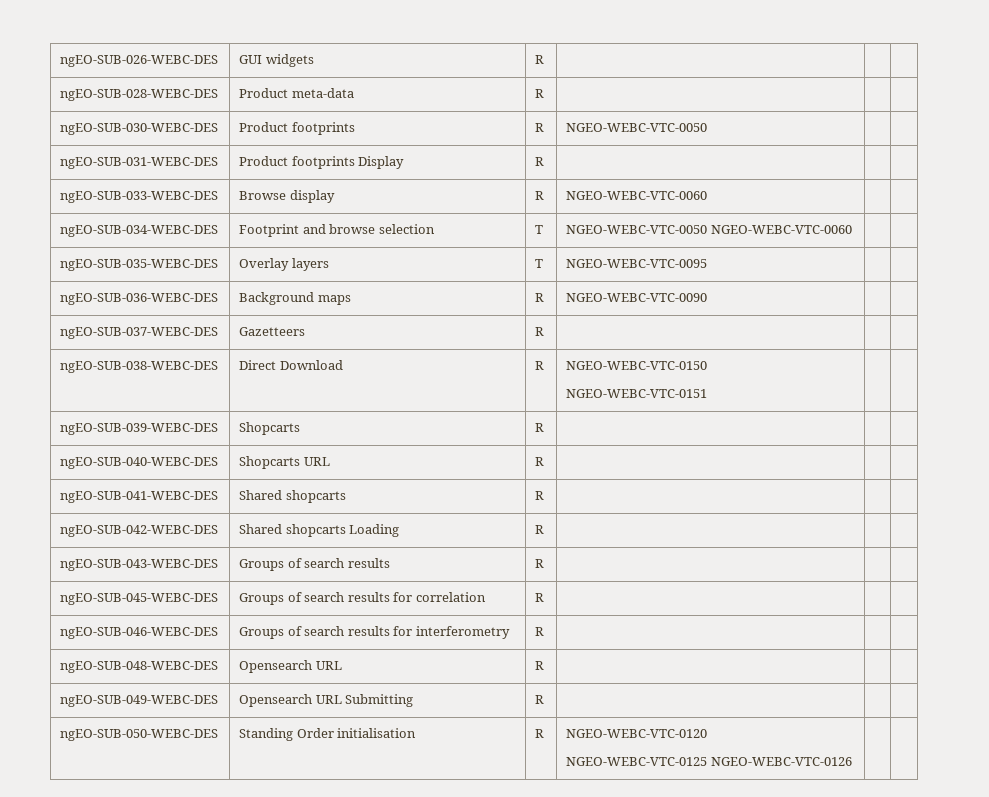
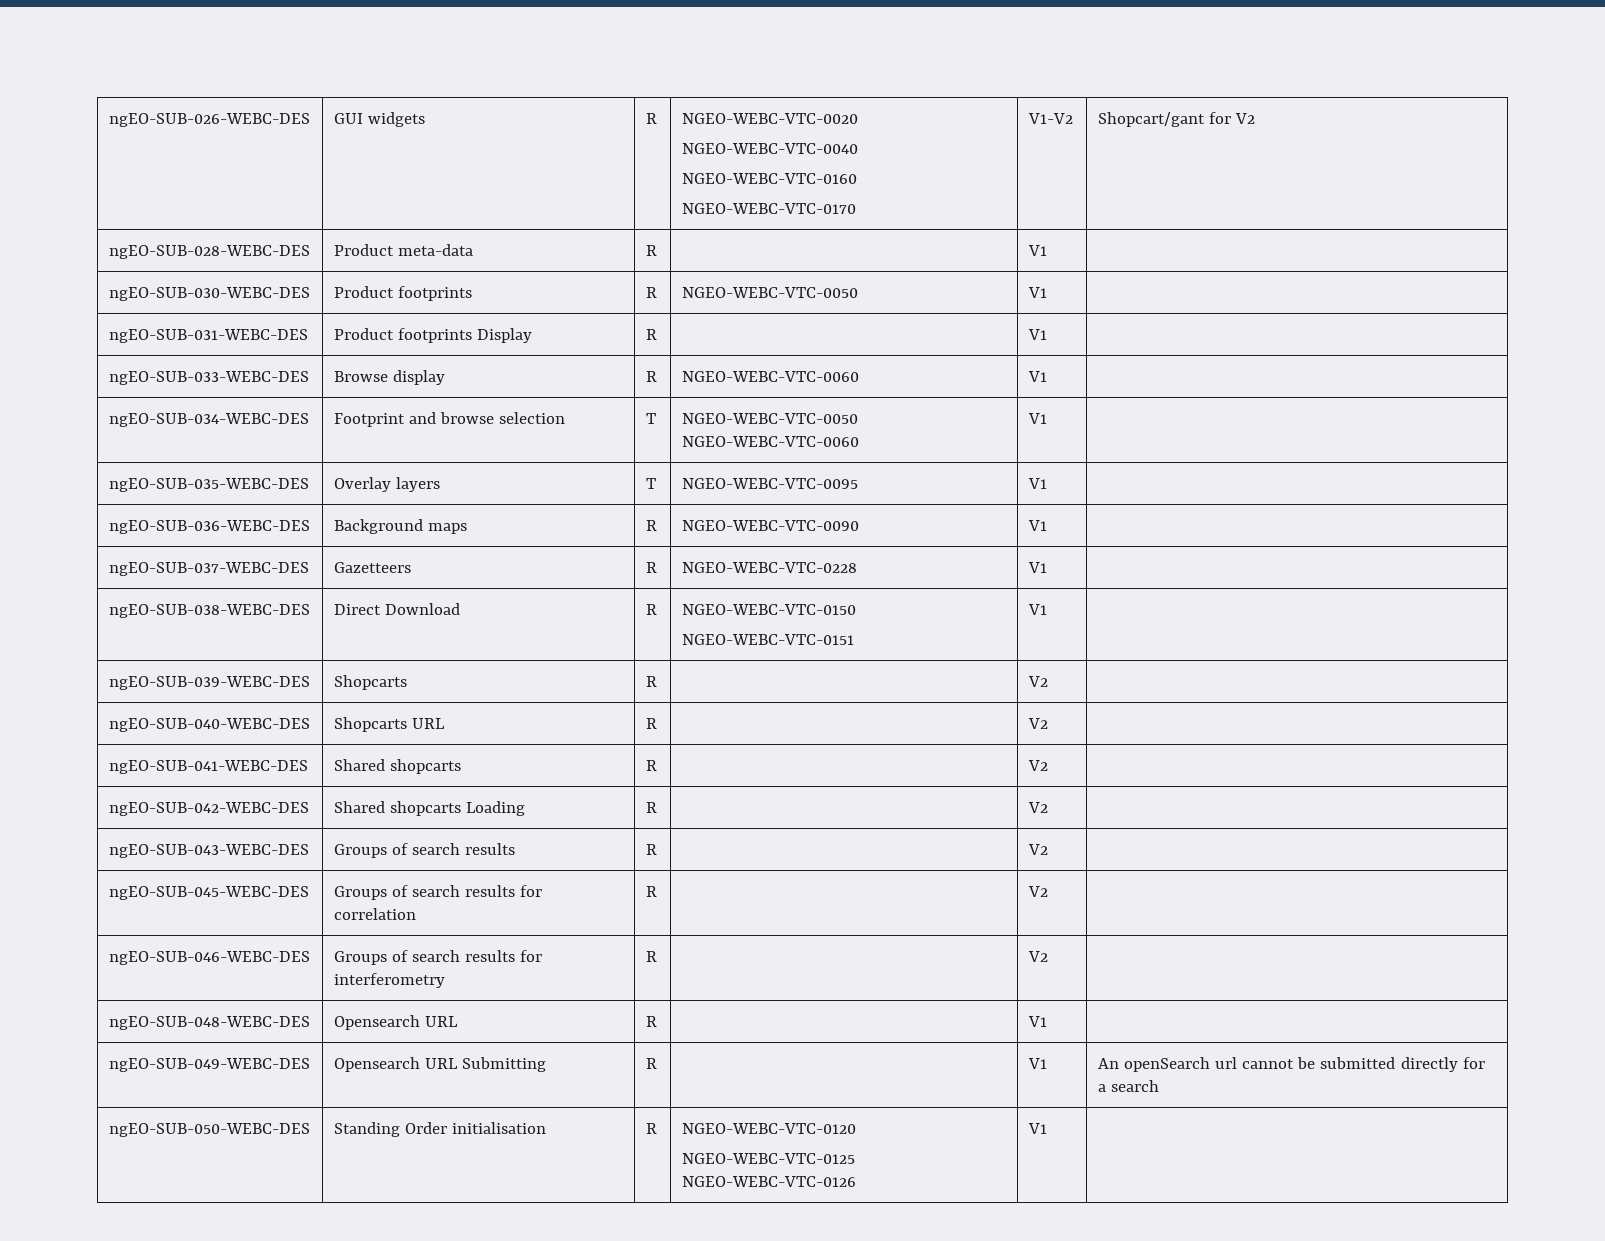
- ngEO-SUB-026-WEBC-DES | GUI widgets | R | | |
+ ngEO-SUB-026-WEBC-DES | GUI widgets | R | NGEO-WEBC-VTC-0020
+ NGEO-WEBC-VTC-0040
+ NGEO-WEBC-VTC-0160
+ NGEO-WEBC-VTC-0170 | V1-V2 | Shopcart/gant for V2
- ngEO-SUB-028-WEBC-DES | Product meta-data | R | | |
+ ngEO-SUB-028-WEBC-DES | Product meta-data | R | | V1 |
- ngEO-SUB-030-WEBC-DES | Product footprints | R | NGEO-WEBC-VTC-0050 | |
+ ngEO-SUB-030-WEBC-DES | Product footprints | R | NGEO-WEBC-VTC-0050 | V1 |
- ngEO-SUB-031-WEBC-DES | Product footprints Display | R | | |
+ ngEO-SUB-031-WEBC-DES | Product footprints Display | R | | V1 |
- ngEO-SUB-033-WEBC-DES | Browse display | R | NGEO-WEBC-VTC-0060 | |
+ ngEO-SUB-033-WEBC-DES | Browse display | R | NGEO-WEBC-VTC-0060 | V1 |
- ngEO-SUB-034-WEBC-DES | Footprint and browse selection | T | NGEO-WEBC-VTC-0050 NGEO-WEBC-VTC-0060 | |
+ ngEO-SUB-034-WEBC-DES | Footprint and browse selection | T | NGEO-WEBC-VTC-0050 NGEO-WEBC-VTC-0060 | V1 |
- ngEO-SUB-035-WEBC-DES | Overlay layers | T | NGEO-WEBC-VTC-0095 | |
+ ngEO-SUB-035-WEBC-DES | Overlay layers | T | NGEO-WEBC-VTC-0095 | V1 |
- ngEO-SUB-036-WEBC-DES | Background maps | R | NGEO-WEBC-VTC-0090 | |
+ ngEO-SUB-036-WEBC-DES | Background maps | R | NGEO-WEBC-VTC-0090 | V1 |
- ngEO-SUB-037-WEBC-DES | Gazetteers | R | | |
+ ngEO-SUB-037-WEBC-DES | Gazetteers | R | NGEO-WEBC-VTC-0228 | V1 |
  ngEO-SUB-038-WEBC-DES | Direct Download | R | NGEO-WEBC-VTC-0150
- NGEO-WEBC-VTC-0151 | |
+ NGEO-WEBC-VTC-0151 | V1 |
- ngEO-SUB-039-WEBC-DES | Shopcarts | R | | |
+ ngEO-SUB-039-WEBC-DES | Shopcarts | R | | V2 |
- ngEO-SUB-040-WEBC-DES | Shopcarts URL | R | | |
+ ngEO-SUB-040-WEBC-DES | Shopcarts URL | R | | V2 |
- ngEO-SUB-041-WEBC-DES | Shared shopcarts | R | | |
+ ngEO-SUB-041-WEBC-DES | Shared shopcarts | R | | V2 |
- ngEO-SUB-042-WEBC-DES | Shared shopcarts Loading | R | | |
+ ngEO-SUB-042-WEBC-DES | Shared shopcarts Loading | R | | V2 |
- ngEO-SUB-043-WEBC-DES | Groups of search results | R | | |
+ ngEO-SUB-043-WEBC-DES | Groups of search results | R | | V2 |
- ngEO-SUB-045-WEBC-DES | Groups of search results for correlation | R | | |
+ ngEO-SUB-045-WEBC-DES | Groups of search results for correlation | R | | V2 |
- ngEO-SUB-046-WEBC-DES | Groups of search results for interferometry | R | | |
+ ngEO-SUB-046-WEBC-DES | Groups of search results for interferometry | R | | V2 |
- ngEO-SUB-048-WEBC-DES | Opensearch URL | R | | |
+ ngEO-SUB-048-WEBC-DES | Opensearch URL | R | | V1 |
- ngEO-SUB-049-WEBC-DES | Opensearch URL Submitting | R | | |
+ ngEO-SUB-049-WEBC-DES | Opensearch URL Submitting | R | | V1 | An openSearch url cannot be submitted directly for a search
  ngEO-SUB-050-WEBC-DES | Standing Order initialisation | R | NGEO-WEBC-VTC-0120
- NGEO-WEBC-VTC-0125 NGEO-WEBC-VTC-0126 | |
+ NGEO-WEBC-VTC-0125 NGEO-WEBC-VTC-0126 | V1 |

